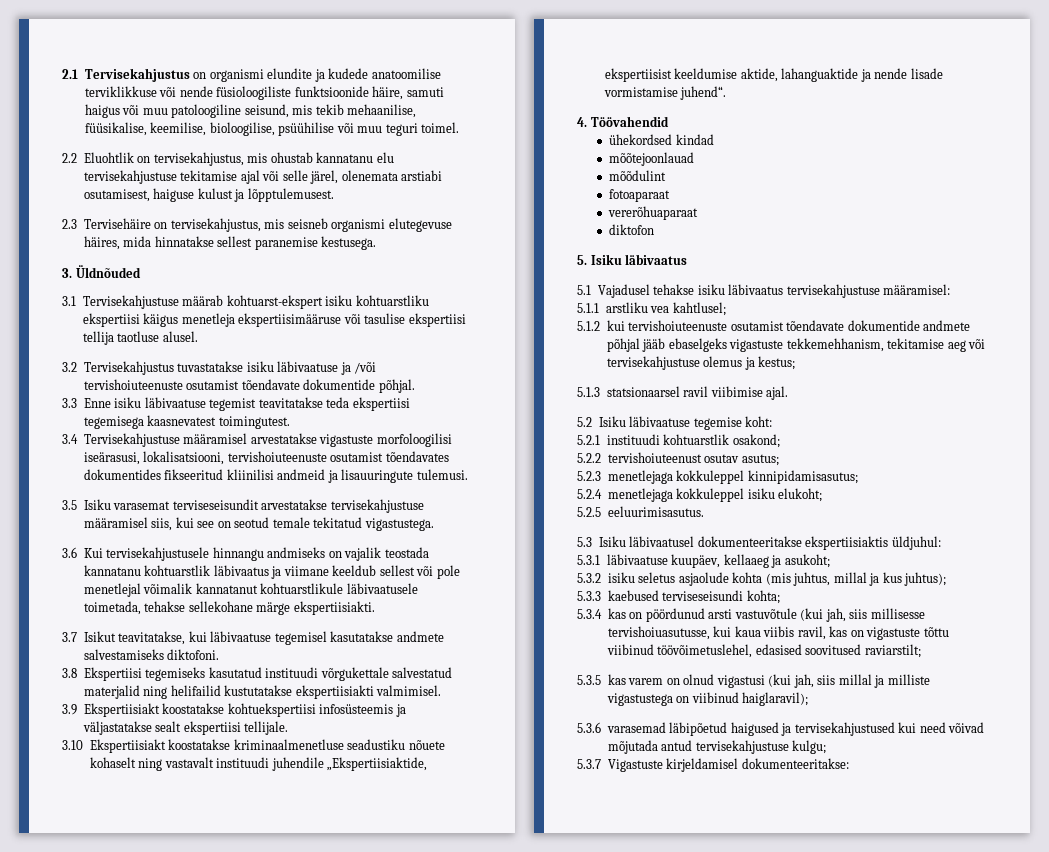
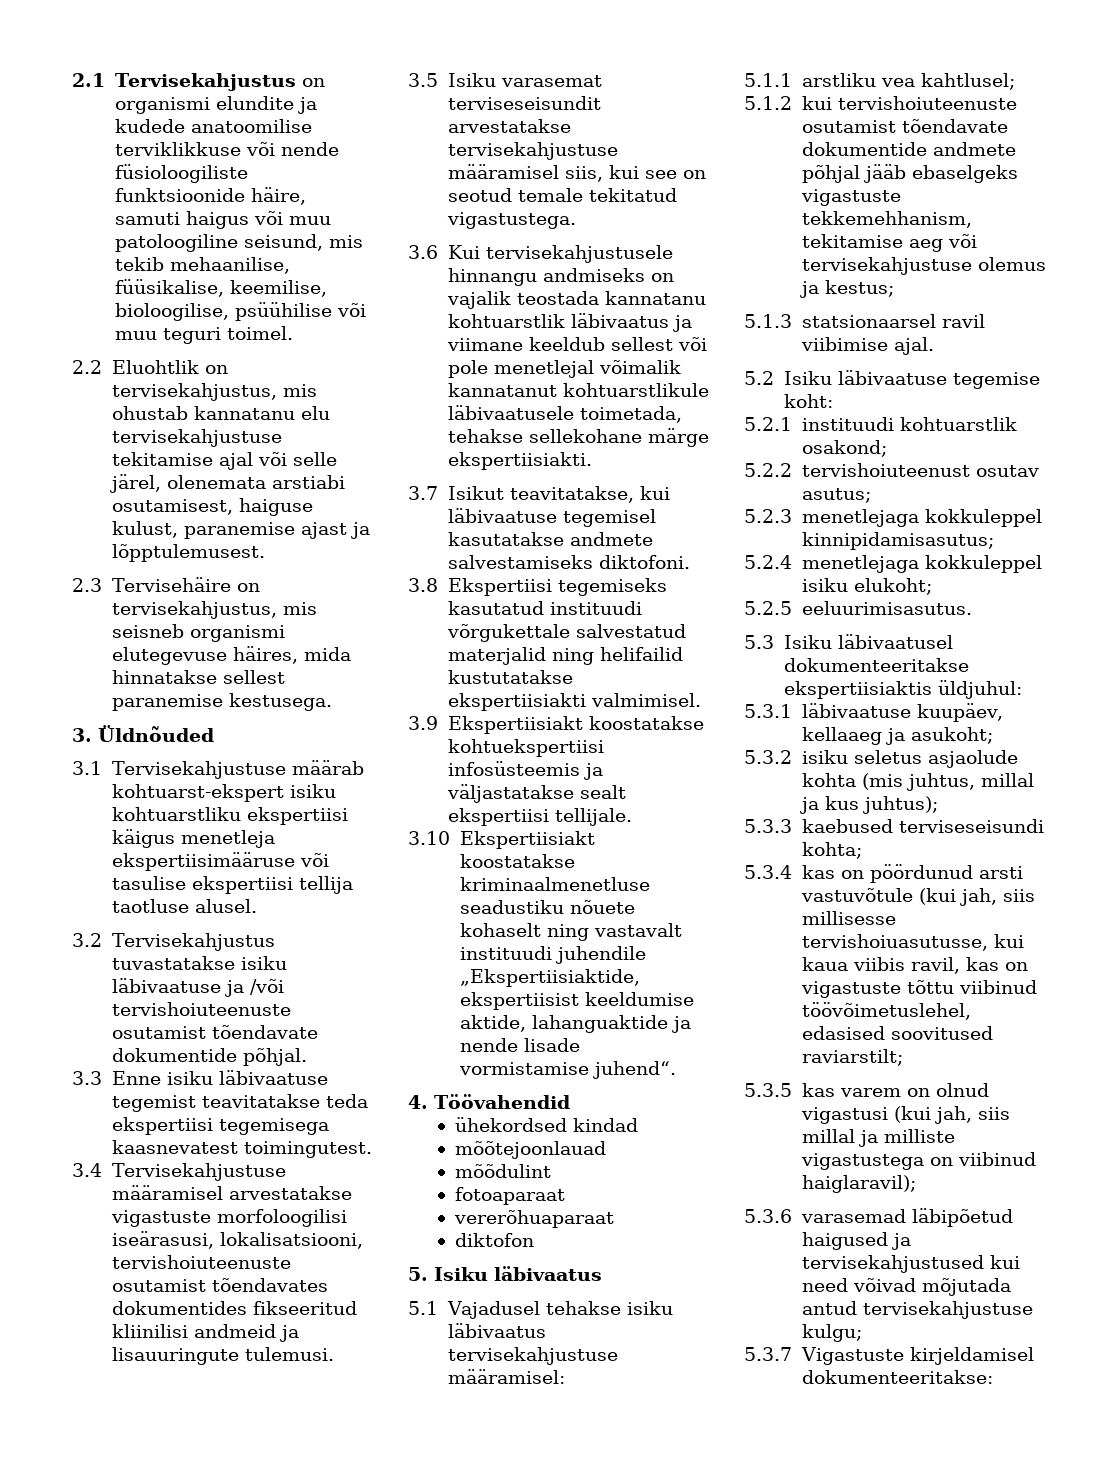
- 2.2 Eluohtlik on tervisekahjustus, mis ohustab kannatanu elu tervisekahjustuse tekitamise ajal või selle järel, olenemata arstiabi osutamisest, haiguse kulust ja lõpptulemusest.
+ 2.2 Eluohtlik on tervisekahjustus, mis ohustab kannatanu elu tervisekahjustuse tekitamise ajal või selle järel, olenemata arstiabi osutamisest, haiguse kulust, paranemise ajast ja lõpptulemusest.

